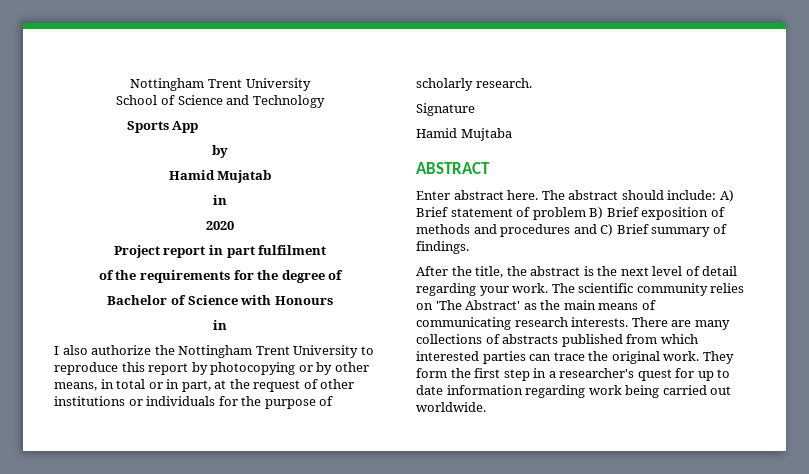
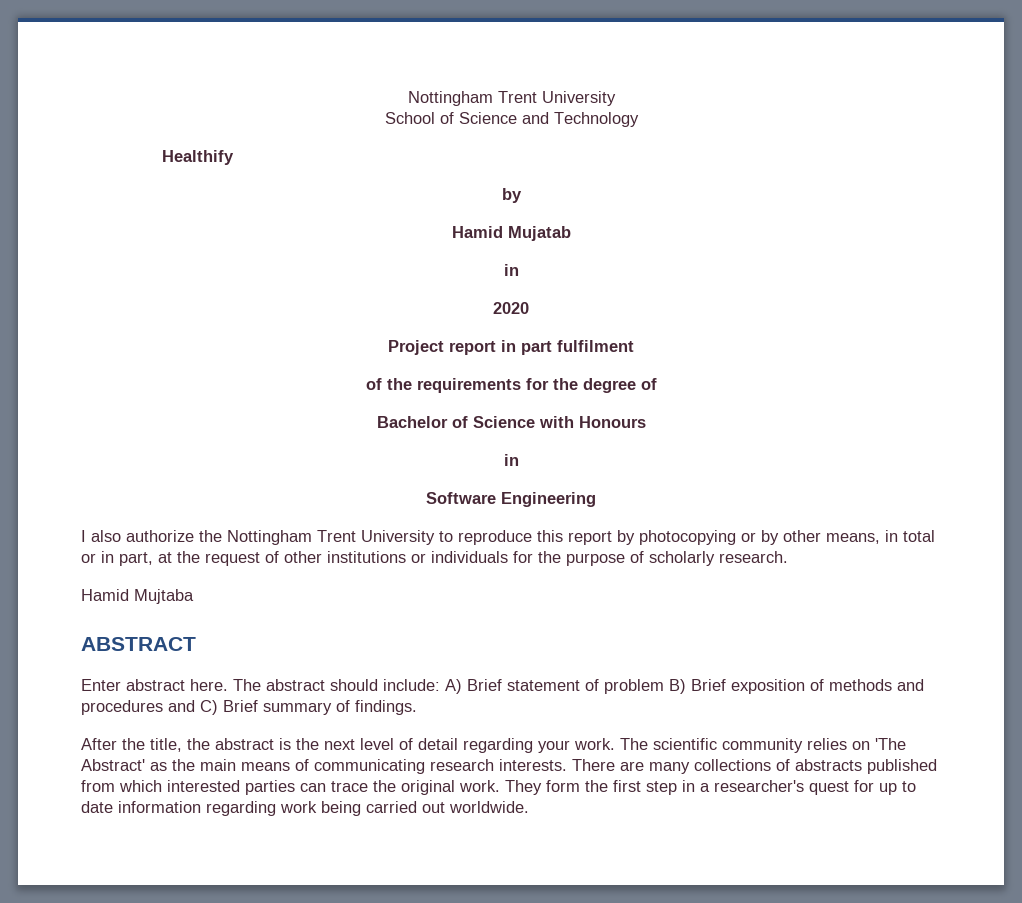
- Sports App
+ Healthify
+ Software Engineering
- Signature

